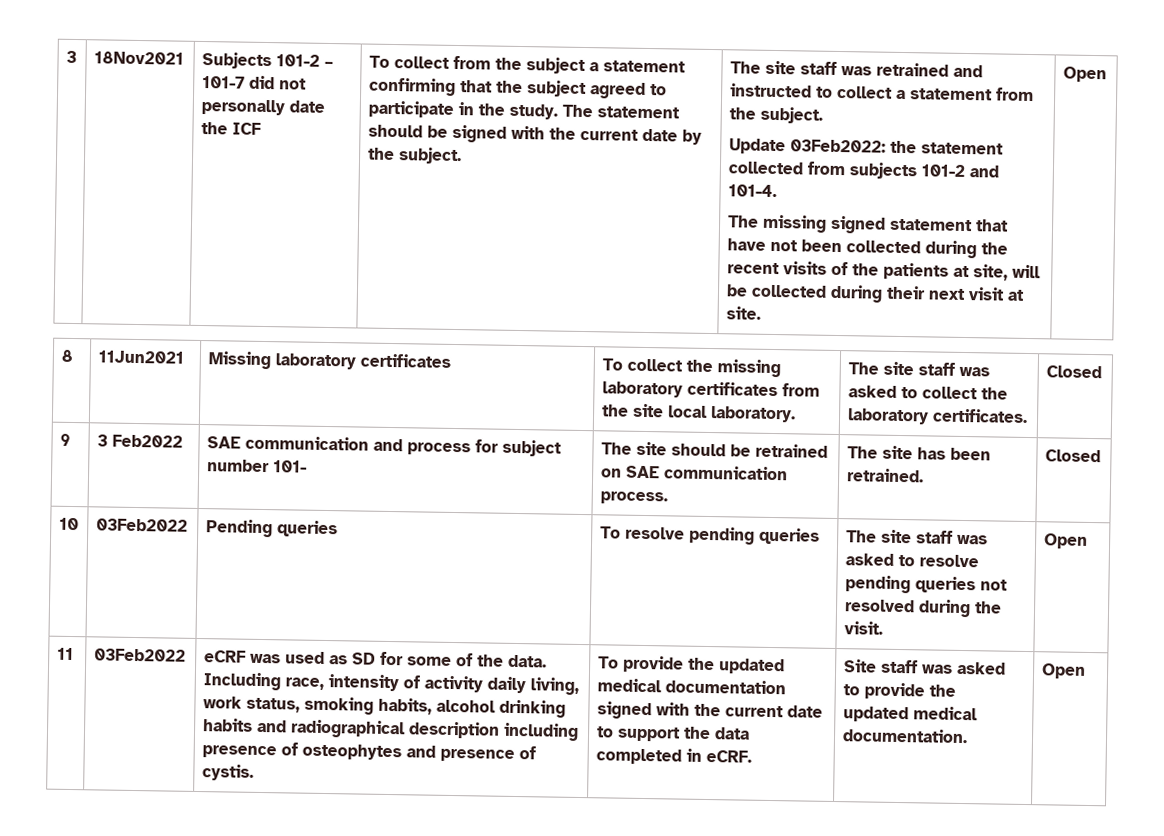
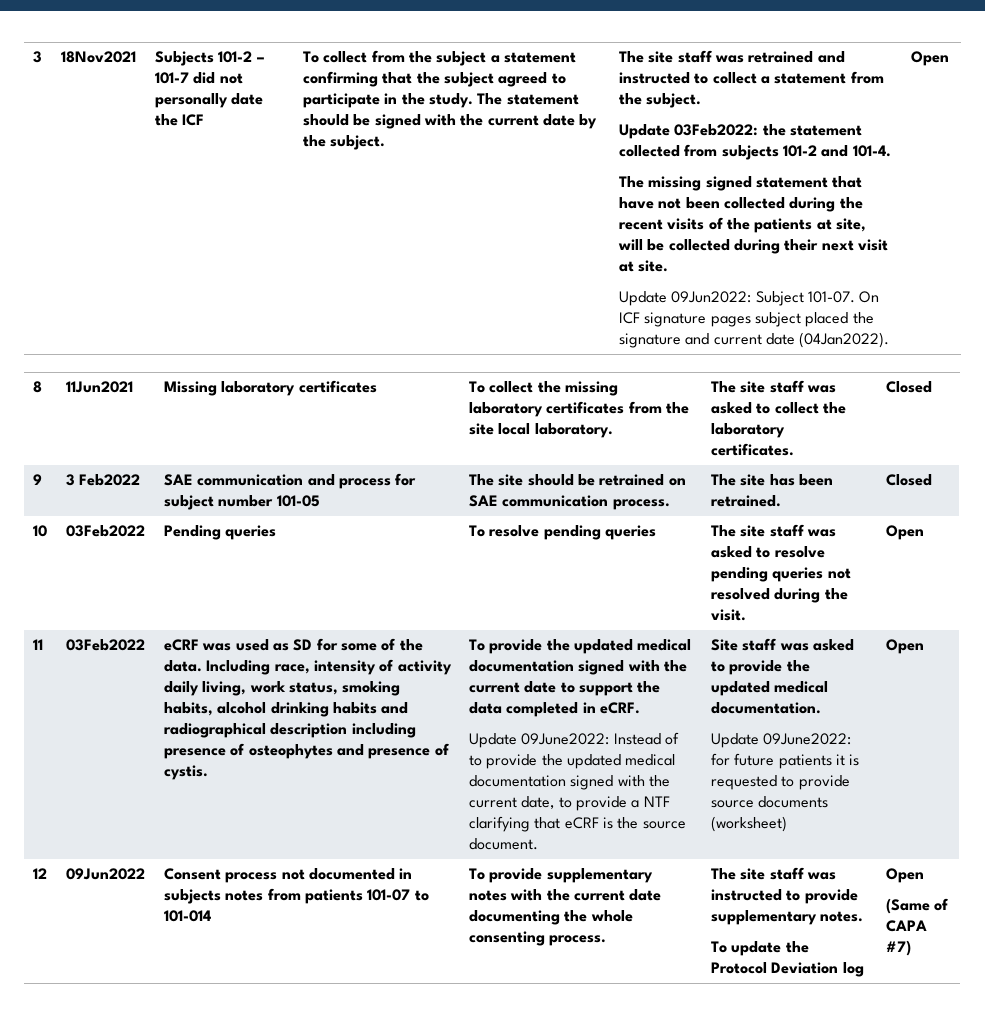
+ Update 09Jun2022: Subject 101-07. On ICF signature pages subject placed the signature and current date (04Jan2022).
- 9 | 3 Feb2022 | SAE communication and process for subject number 101- | The site should be retrained on SAE communication process. | The site has been retrained. | Closed
+ 9 | 3 Feb2022 | SAE communication and process for subject number 101-05 | The site should be retrained on SAE communication process. | The site has been retrained. | Closed
+ Update 09June2022: Instead of to provide the updated medical documentation signed with the current date, to provide a NTF clarifying that eCRF is the source document.
- Site staff was asked to provide the updated medical documentation. | Open
+ Site staff was asked to provide the updated medical documentation.
+ Update 09June2022: for future patients it is requested to provide source documents (worksheet) | Open
+ 12 | 09Jun2022 | Consent process not documented in subjects notes from patients 101-07 to 101-014 | To provide supplementary notes with the current date documenting the whole consenting process. | The site staff was instructed to provide supplementary notes.
+ To update the Protocol Deviation log | Open
+ (Same of CAPA #7)

